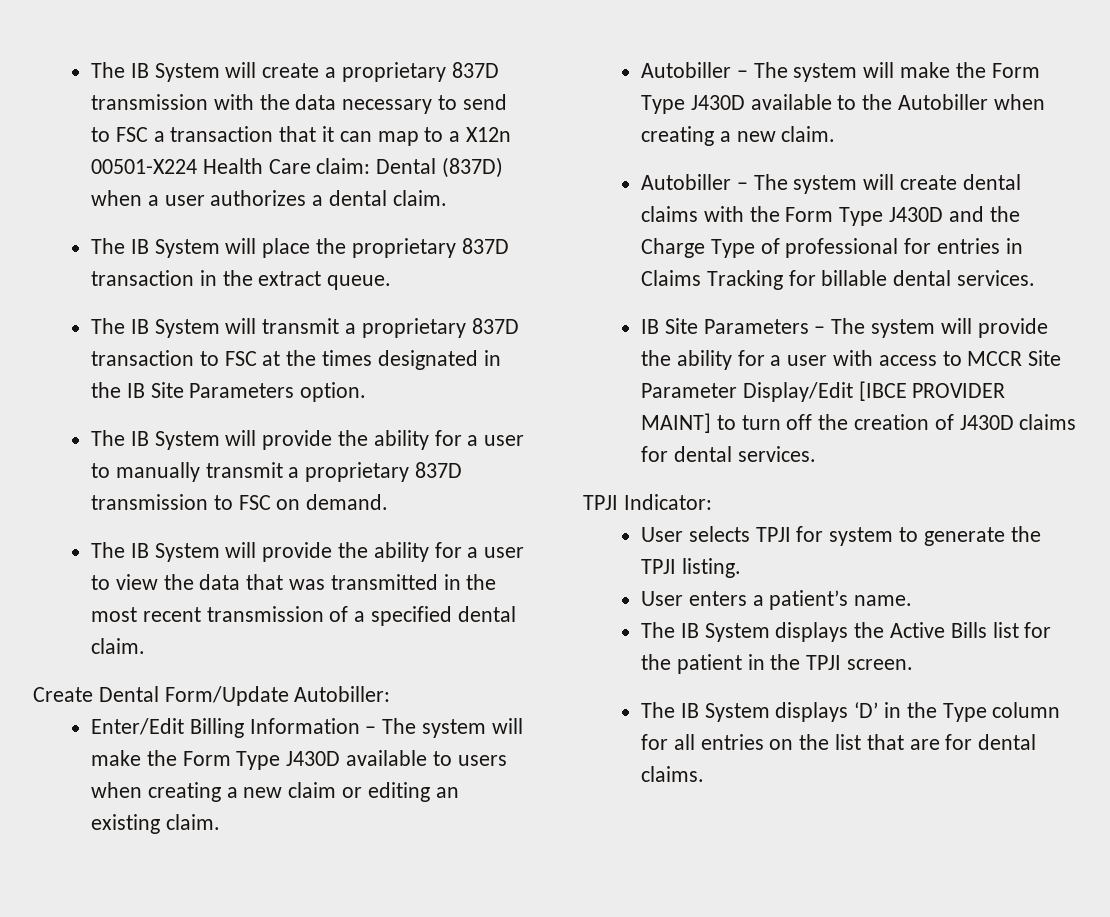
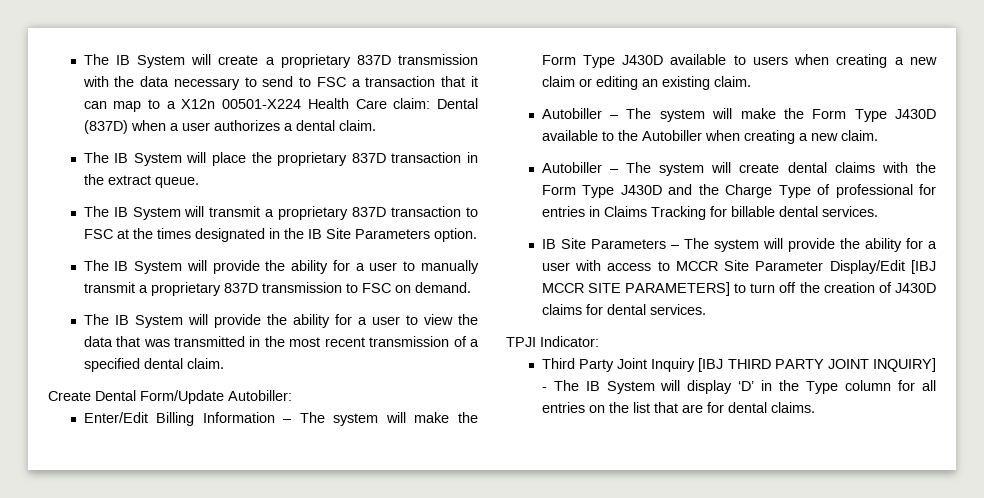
- IB Site Parameters – The system will provide the ability for a user with access to MCCR Site Parameter Display/Edit [IBCE PROVIDER MAINT] to turn off the creation of J430D claims for dental services.
+ IB Site Parameters – The system will provide the ability for a user with access to MCCR Site Parameter Display/Edit [IBJ MCCR SITE PARAMETERS] to turn off the creation of J430D claims for dental services.
- User selects TPJI for system to generate the TPJI listing.
- User enters a patient’s name.
- The IB System displays the Active Bills list for the patient in the TPJI screen.
- The IB System displays ‘D’ in the Type column for all entries on the list that are for dental claims.
+ Third Party Joint Inquiry [IBJ THIRD PARTY JOINT INQUIRY] - The IB System will display ‘D’ in the Type column for all entries on the list that are for dental claims.

